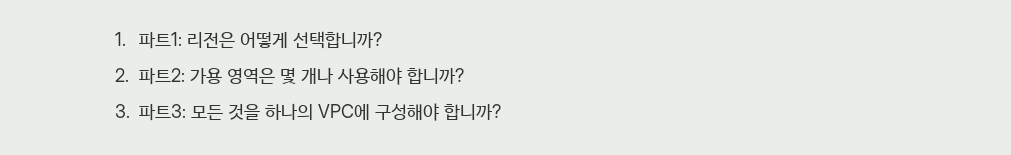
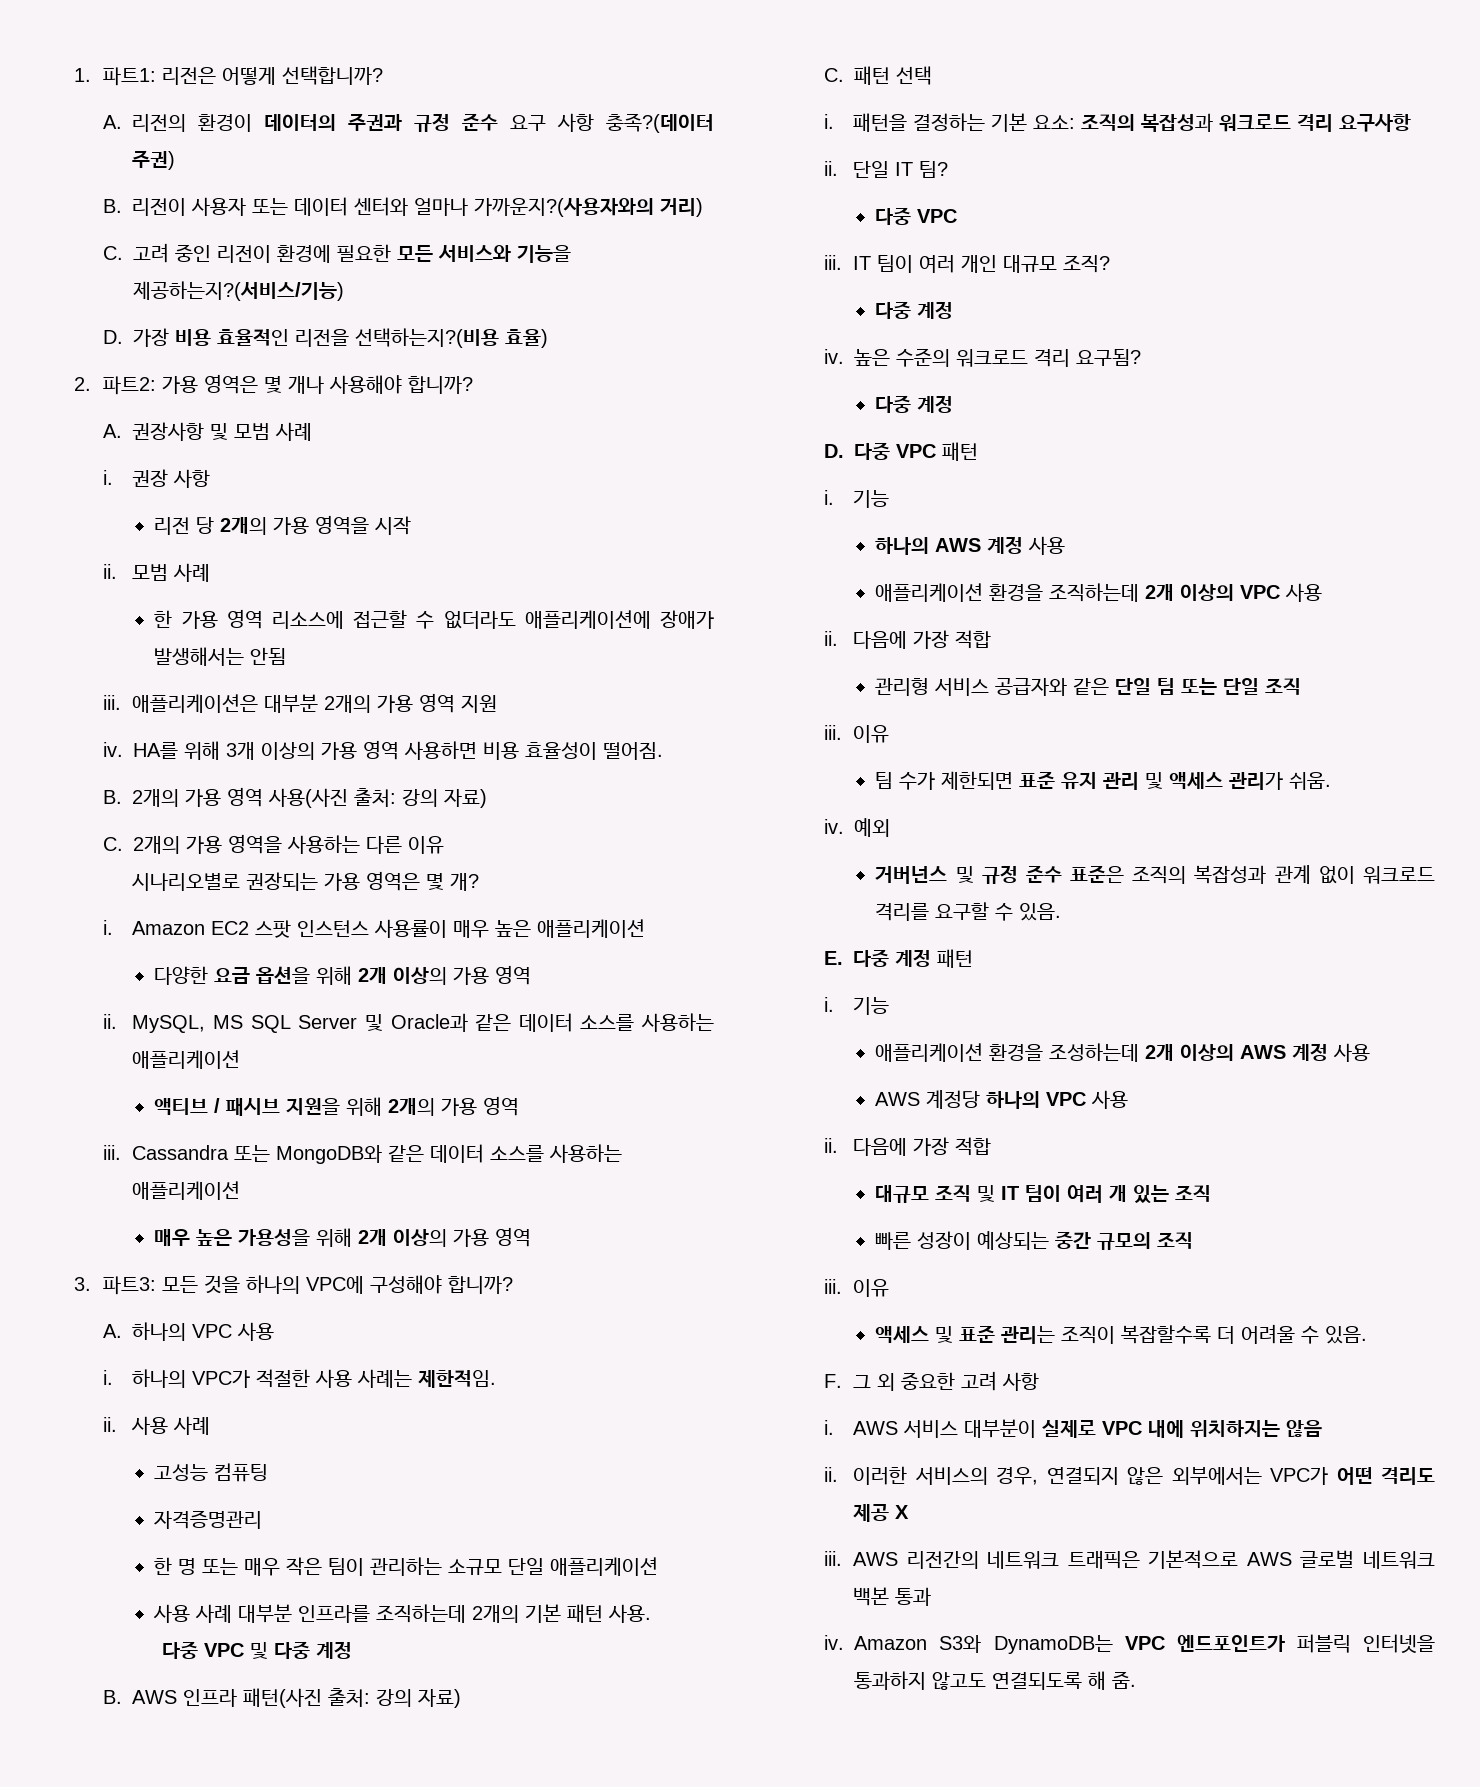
+ A. 리전의 환경이 데이터의 주권과 규정 준수 요구 사항 충족?(데이터 주권)
+ B. 리전이 사용자 또는 데이터 센터와 얼마나 가까운지?(사용자와의 거리)
+ C. 고려 중인 리전이 환경에 필요한 모든 서비스와 기능을 제공하는지?(서비스/기능)
+ D. 가장 비용 효율적인 리전을 선택하는지?(비용 효율)
+ A. 권장사항 및 모범 사례
+ i. 권장 사항
+ 리전 당 2개의 가용 영역을 시작
+ ii. 모범 사례
+ 한 가용 영역 리소스에 접근할 수 없더라도 애플리케이션에 장애가 발생해서는 안됨
+ iii. 애플리케이션은 대부분 2개의 가용 영역 지원
+ iv. HA를 위해 3개 이상의 가용 영역 사용하면 비용 효율성이 떨어짐.
+ B. 2개의 가용 영역 사용(사진 출처: 강의 자료)
+ C. 2개의 가용 영역을 사용하는 다른 이유
+ 시나리오별로 권장되는 가용 영역은 몇 개?
+ i. Amazon EC2 스팟 인스턴스 사용률이 매우 높은 애플리케이션
+ 다양한 요금 옵션을 위해 2개 이상의 가용 영역
+ ii. MySQL, MS SQL Server 및 Oracle과 같은 데이터 소스를 사용하는 애플리케이션
+ 액티브 / 패시브 지원을 위해 2개의 가용 영역
+ iii. Cassandra 또는 MongoDB와 같은 데이터 소스를 사용하는 애플리케이션
+ 매우 높은 가용성을 위해 2개 이상의 가용 영역
+ A. 하나의 VPC 사용
+ i. 하나의 VPC가 적절한 사용 사례는 제한적임.
+ ii. 사용 사례
+ 고성능 컴퓨팅
+ 자격증명관리
+ 한 명 또는 매우 작은 팀이 관리하는 소규모 단일 애플리케이션
+ 사용 사례 대부분 인프라를 조직하는데 2개의 기본 패턴 사용.
+ 다중 VPC 및 다중 계정
+ B. AWS 인프라 패턴(사진 출처: 강의 자료)
+ C. 패턴 선택
+ i. 패턴을 결정하는 기본 요소: 조직의 복잡성과 워크로드 격리 요구사항
+ ii. 단일 IT 팀?
+ 다중 VPC
+ iii. IT 팀이 여러 개인 대규모 조직?
+ 다중 계정
+ iv. 높은 수준의 워크로드 격리 요구됨?
+ 다중 계정
+ D. 다중 VPC 패턴
+ i. 기능
+ 하나의 AWS 계정 사용
+ 애플리케이션 환경을 조직하는데 2개 이상의 VPC 사용
+ ii. 다음에 가장 적합
+ 관리형 서비스 공급자와 같은 단일 팀 또는 단일 조직
+ iii. 이유
+ 팀 수가 제한되면 표준 유지 관리 및 액세스 관리가 쉬움.
+ iv. 예외
+ 거버넌스 및 규정 준수 표준은 조직의 복잡성과 관계 없이 워크로드 격리를 요구할 수 있음.
+ E. 다중 계정 패턴
+ i. 기능
+ 애플리케이션 환경을 조성하는데 2개 이상의 AWS 계정 사용
+ AWS 계정당 하나의 VPC 사용
+ ii. 다음에 가장 적합
+ 대규모 조직 및 IT 팀이 여러 개 있는 조직
+ 빠른 성장이 예상되는 중간 규모의 조직
+ iii. 이유
+ 액세스 및 표준 관리는 조직이 복잡할수록 더 어려울 수 있음.
+ F. 그 외 중요한 고려 사항
+ i. AWS 서비스 대부분이 실제로 VPC 내에 위치하지는 않음
+ ii. 이러한 서비스의 경우, 연결되지 않은 외부에서는 VPC가 어떤 격리도 제공 X
+ iii. AWS 리전간의 네트워크 트래픽은 기본적으로 AWS 글로벌 네트워크 백본 통과
+ iv. Amazon S3와 DynamoDB는 VPC 엔드포인트가 퍼블릭 인터넷을 통과하지 않고도 연결되도록 해 줌.

